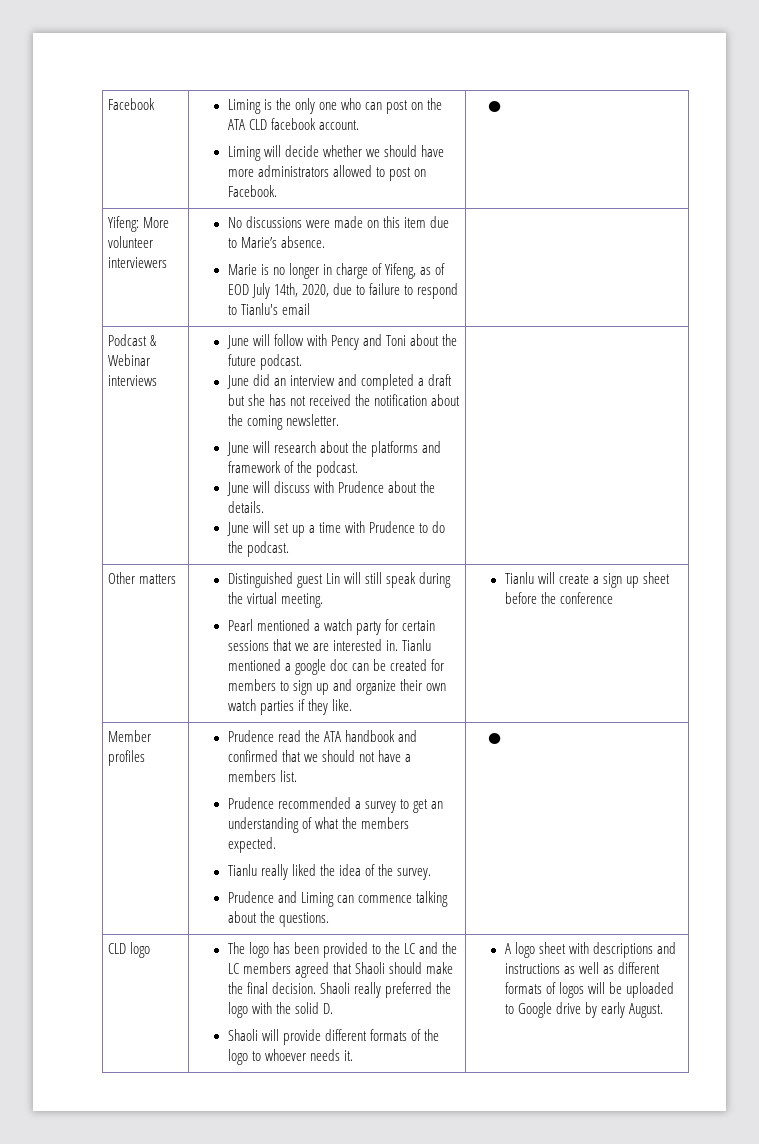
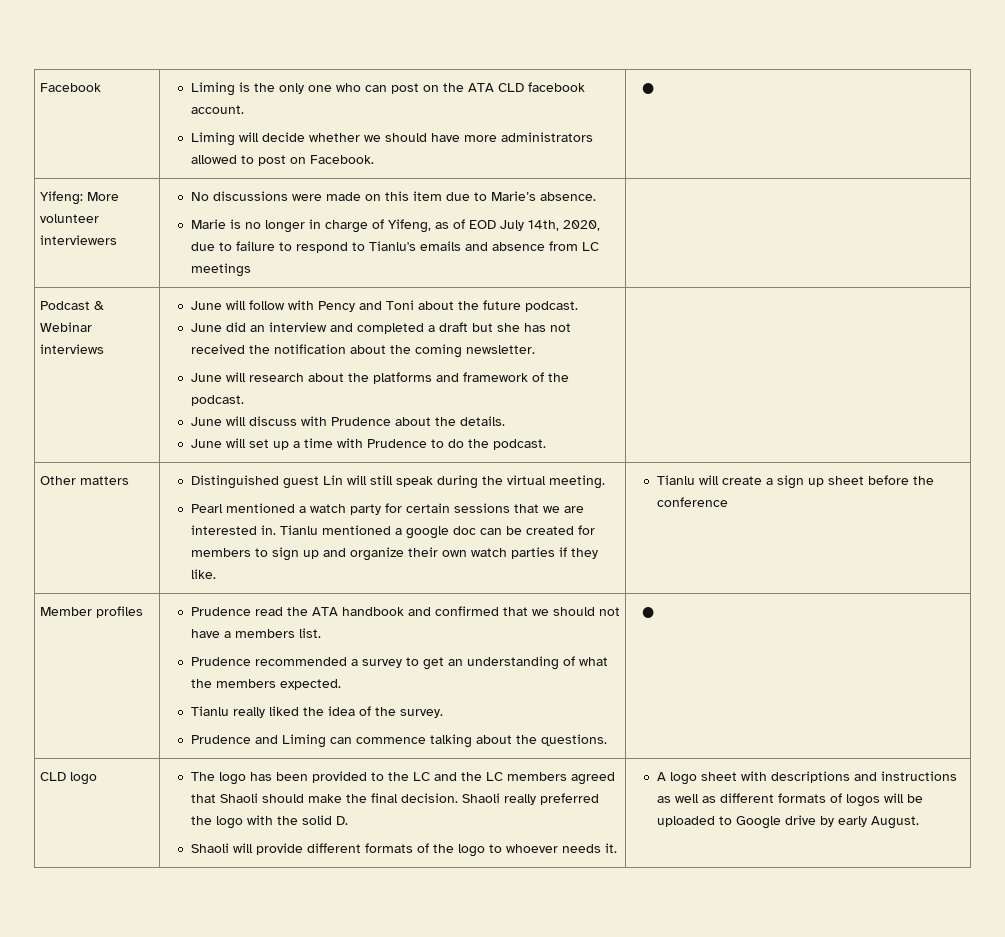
- Marie is no longer in charge of Yifeng, as of EOD July 14th, 2020, due to failure to respond to Tianlu's email
+ Marie is no longer in charge of Yifeng, as of EOD July 14th, 2020, due to failure to respond to Tianlu's emails and absence from LC meetings

